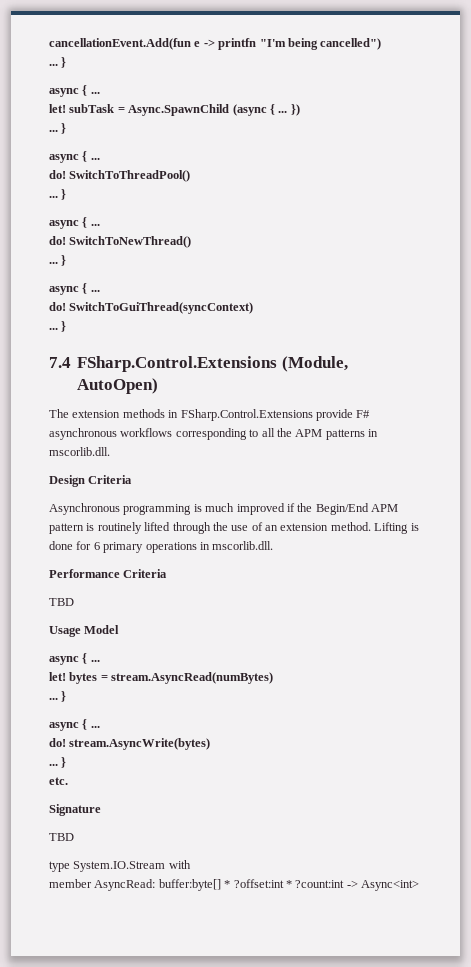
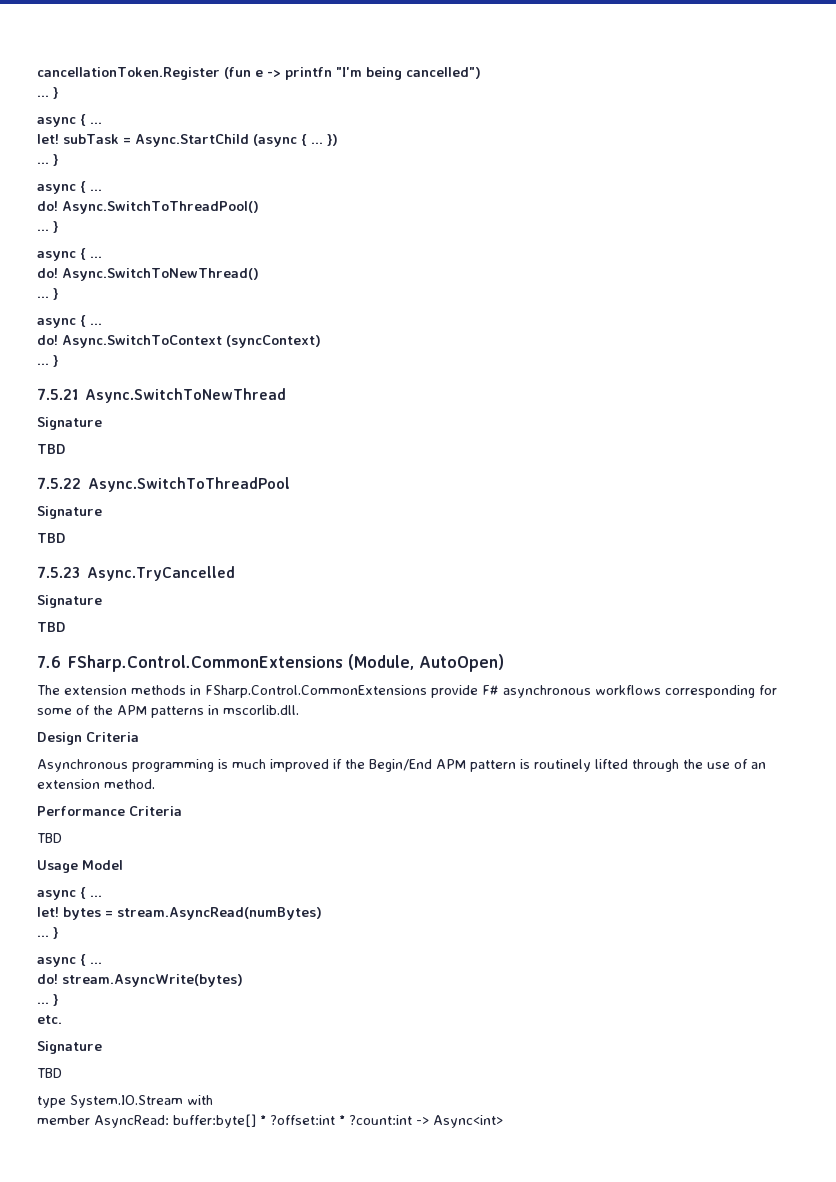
- cancellationEvent.Add(fun e -> printfn "I'm being cancelled")
+ cancellationToken.Register (fun e -> printfn "I'm being cancelled")
- let! subTask = Async.SpawnChild (async { ...
+ let! subTask = Async.StartChild (async { ...
- SwitchToThreadPool()
+ Async.SwitchToThreadPool()
  ... }
  async { ...
- do! SwitchToNewThread()
+ do! Async.SwitchToNewThread()
  ... }
  async { ...
- do! SwitchToGuiThread(syncContext)
+ do! Async.SwitchToContext (syncContext)
  ... }
- 7.4 FSharp.Control.Extensions (Module, AutoOpen)
+ 7.5.21 Async.SwitchToNewThread
+ Signature
+ TBD
+ 7.5.22 Async.SwitchToThreadPool
+ Signature
+ TBD
+ 7.5.23 Async.TryCancelled
+ Signature
+ TBD
+ 7.6 FSharp.Control.CommonExtensions (Module, AutoOpen)
- The extension methods in FSharp.Control.Extensions provide F# asynchronous workflows corresponding to all the APM patterns in mscorlib.dll.
+ The extension methods in FSharp.Control.CommonExtensions provide F# asynchronous workflows corresponding for some of the APM patterns in mscorlib.dll.
- Lifting is done for 6 primary operations in mscorlib.dll.

